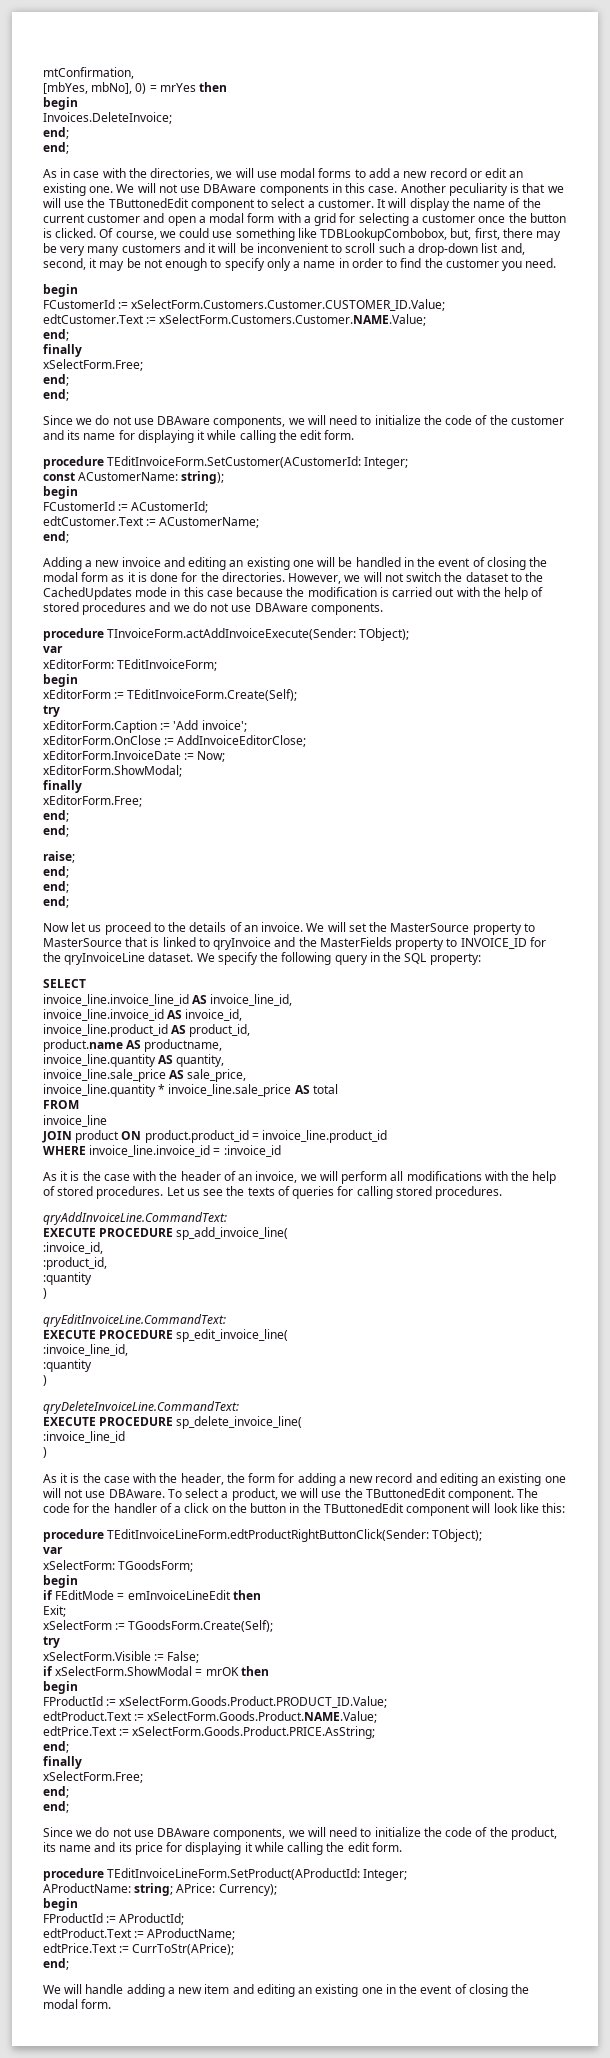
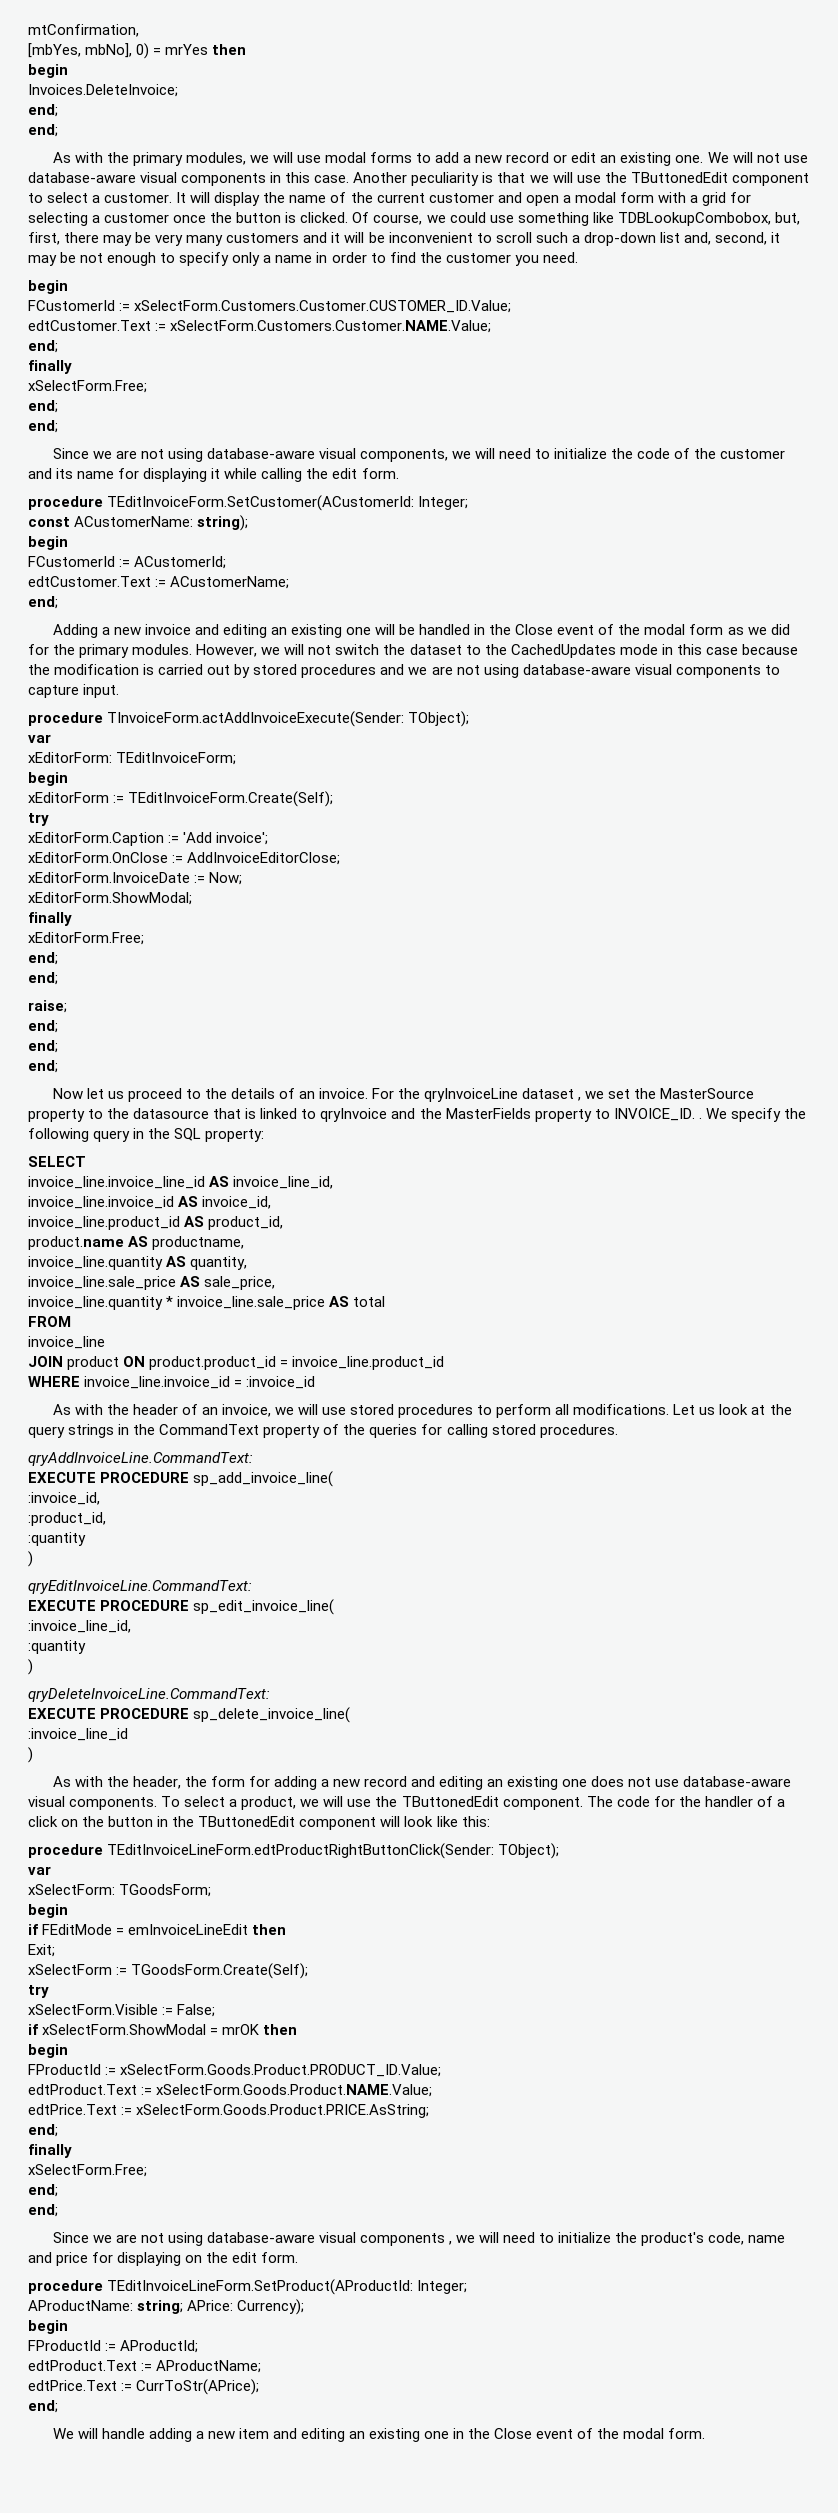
- As in case with the directories, we will use modal forms to add a new record or edit an existing one.
+ As with the primary modules, we will use modal forms to add a new record or edit an existing one.
- We will not use DBAware components in this case.
+ We will not use database-aware visual components in this case.
- Since we do not use DBAware components, we will need to initialize the code of the customer and its name for displaying it while calling the edit form.
+ Since we are not using database-aware visual components, we will need to initialize the code of the customer and its name for displaying it while calling the edit form.
- Adding a new invoice and editing an existing one will be handled in the event of closing the modal form as it is done for the directories.
+ Adding a new invoice and editing an existing one will be handled in the Close event of the modal form as we did for the primary modules.
- However, we will not switch the dataset to the CachedUpdates mode in this case because the modification is carried out with the help of stored procedures and we do not use DBAware components.
+ However, we will not switch the dataset to the CachedUpdates mode in this case because the modification is carried out by stored procedures and we are not using database-aware visual components to capture input.
- We will set the MasterSource property to MasterSource that is linked to qryInvoice and the MasterFields property to INVOICE_ID for the qryInvoiceLine dataset.
+ For the qryInvoiceLine dataset , we set the MasterSource property to the datasource that is linked to qryInvoice and the MasterFields property to INVOICE_ID. .
- As it is the case with the header of an invoice, we will perform all modifications with the help of stored procedures. Let us see the texts of queries for calling stored procedures.
+ As with the header of an invoice, we will use stored procedures to perform all modifications. Let us look at the query strings in the CommandText property of the queries for calling stored procedures.
- As it is the case with the header, the form for adding a new record and editing an existing one will not use DBAware.
+ As with the header, the form for adding a new record and editing an existing one does not use database-aware visual components.
- Since we do not use DBAware components, we will need to initialize the code of the product, its name and its price for displaying it while calling the edit form.
+ Since we are not using database-aware visual components , we will need to initialize the product's code, name and price for displaying on the edit form.
- We will handle adding a new item and editing an existing one in the event of closing the modal form.
+ We will handle adding a new item and editing an existing one in the Close event of the modal form.

